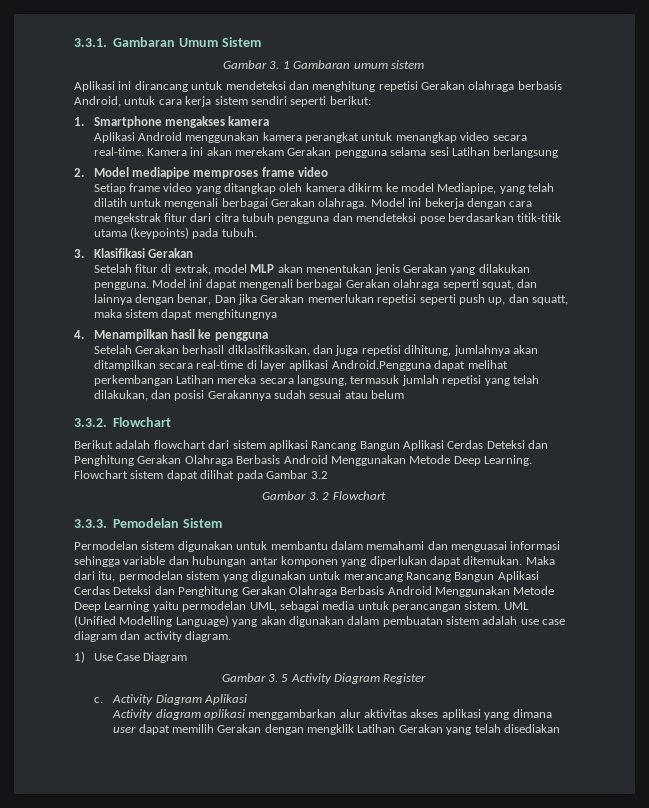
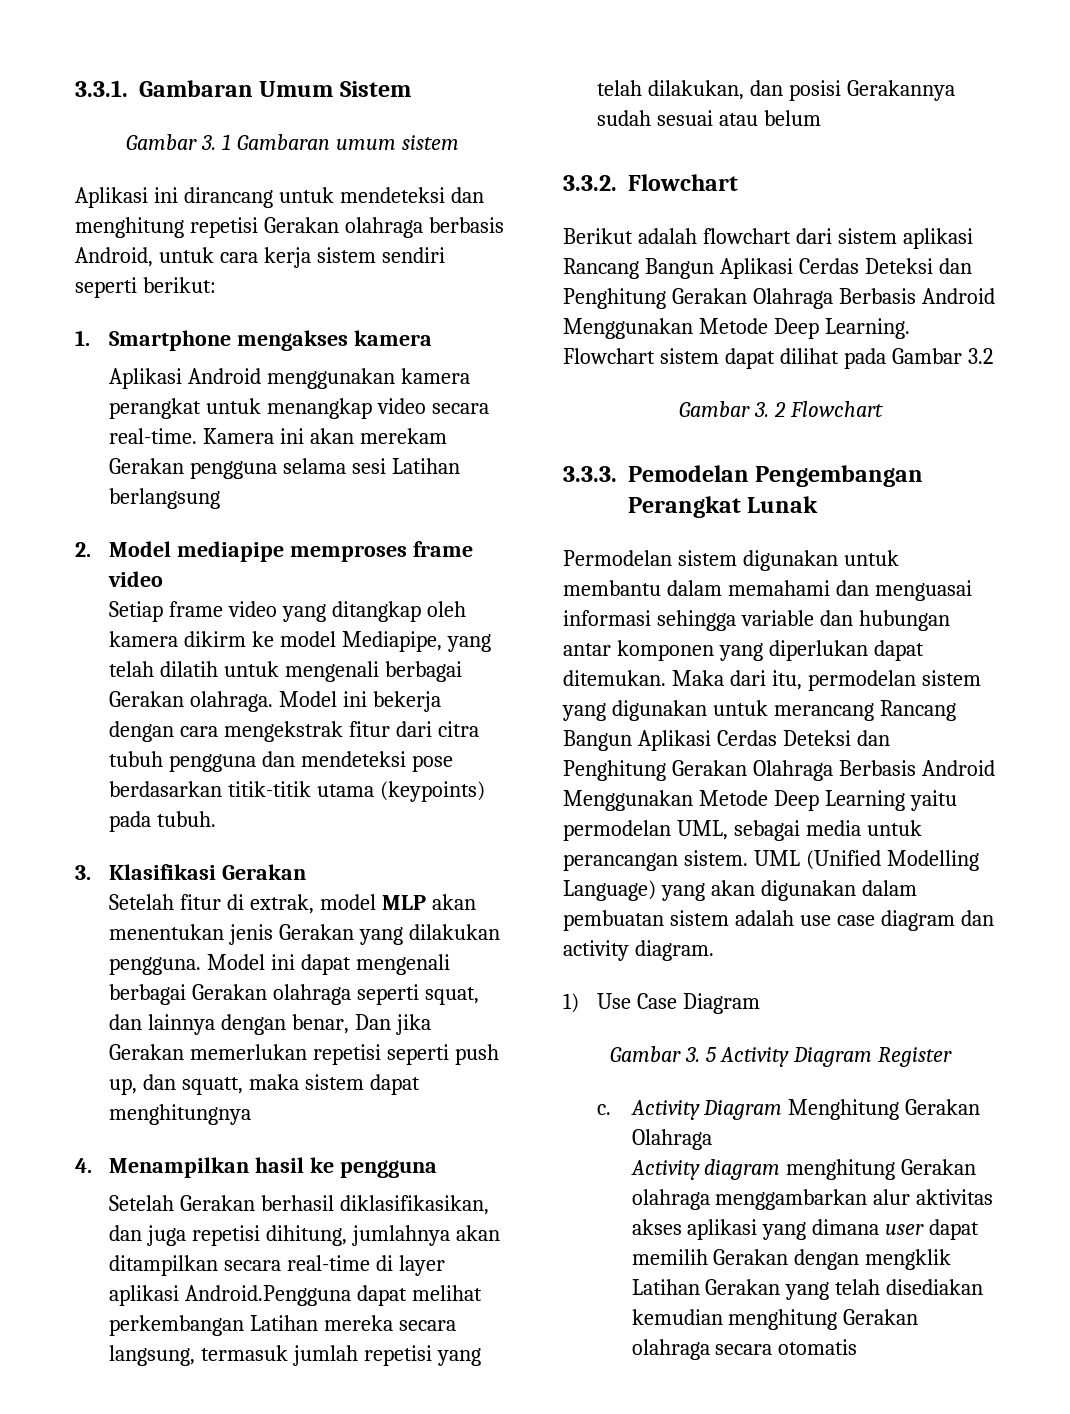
- 3.3.3. Pemodelan Sistem
+ 3.3.3. Pemodelan Pengembangan Perangkat Lunak
- Activity Diagram Aplikasi
+ Activity Diagram Menghitung Gerakan Olahraga
- Activity diagram aplikasi menggambarkan alur aktivitas akses aplikasi yang dimana user dapat memilih Gerakan dengan mengklik Latihan Gerakan yang telah disediakan
+ Activity diagram menghitung Gerakan olahraga menggambarkan alur aktivitas akses aplikasi yang dimana user dapat memilih Gerakan dengan mengklik Latihan Gerakan yang telah disediakan kemudian menghitung Gerakan olahraga secara otomatis

